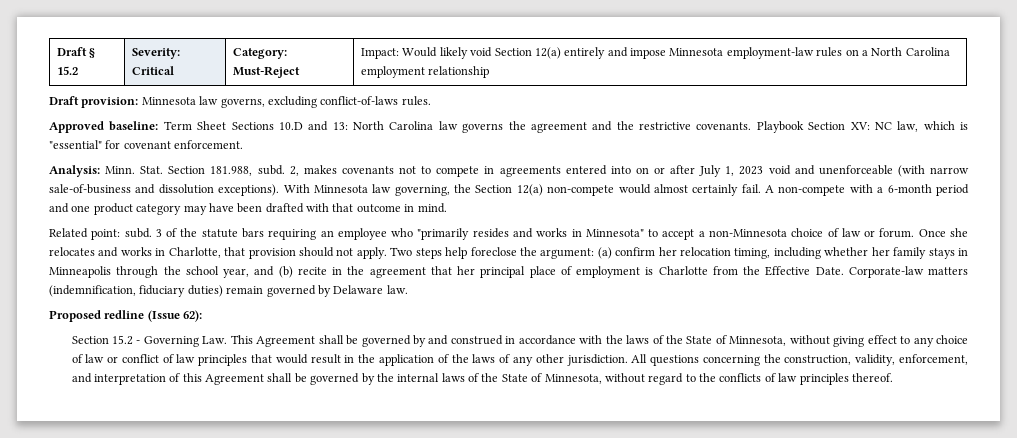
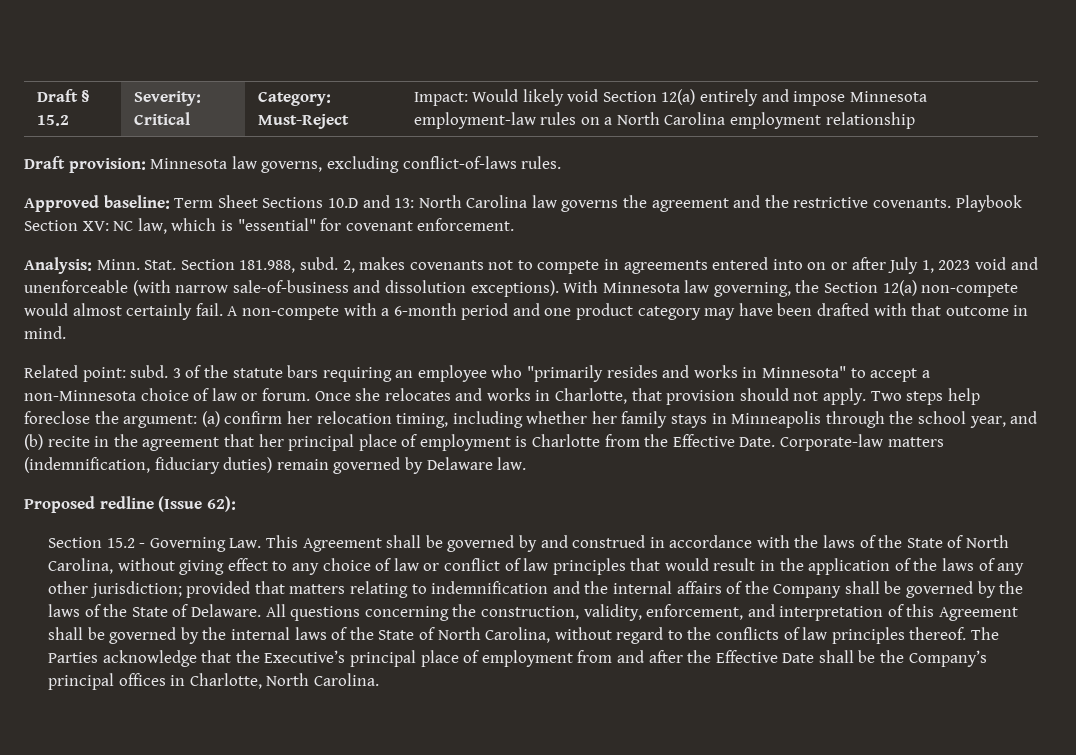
- Section 15.2 - Governing Law. This Agreement shall be governed by and construed in accordance with the laws of the State of Minnesota, without giving effect to any choice of law or conflict of law principles that would result in the application of the laws of any other jurisdiction.
+ Section 15.2 - Governing Law. This Agreement shall be governed by and construed in accordance with the laws of the State of North Carolina, without giving effect to any choice of law or conflict of law principles that would result in the application of the laws of any other jurisdiction; provided that matters relating to indemnification and the internal affairs of the Company shall be governed by the laws of the State of Delaware.
- All questions concerning the construction, validity, enforcement, and interpretation of this Agreement shall be governed by the internal laws of the State of Minnesota, without regard to the conflicts of law principles thereof.
+ All questions concerning the construction, validity, enforcement, and interpretation of this Agreement shall be governed by the internal laws of the State of North Carolina, without regard to the conflicts of law principles thereof.
+ The Parties acknowledge that the Executive’s principal place of employment from and after the Effective Date shall be the Company’s principal offices in Charlotte, North Carolina.

